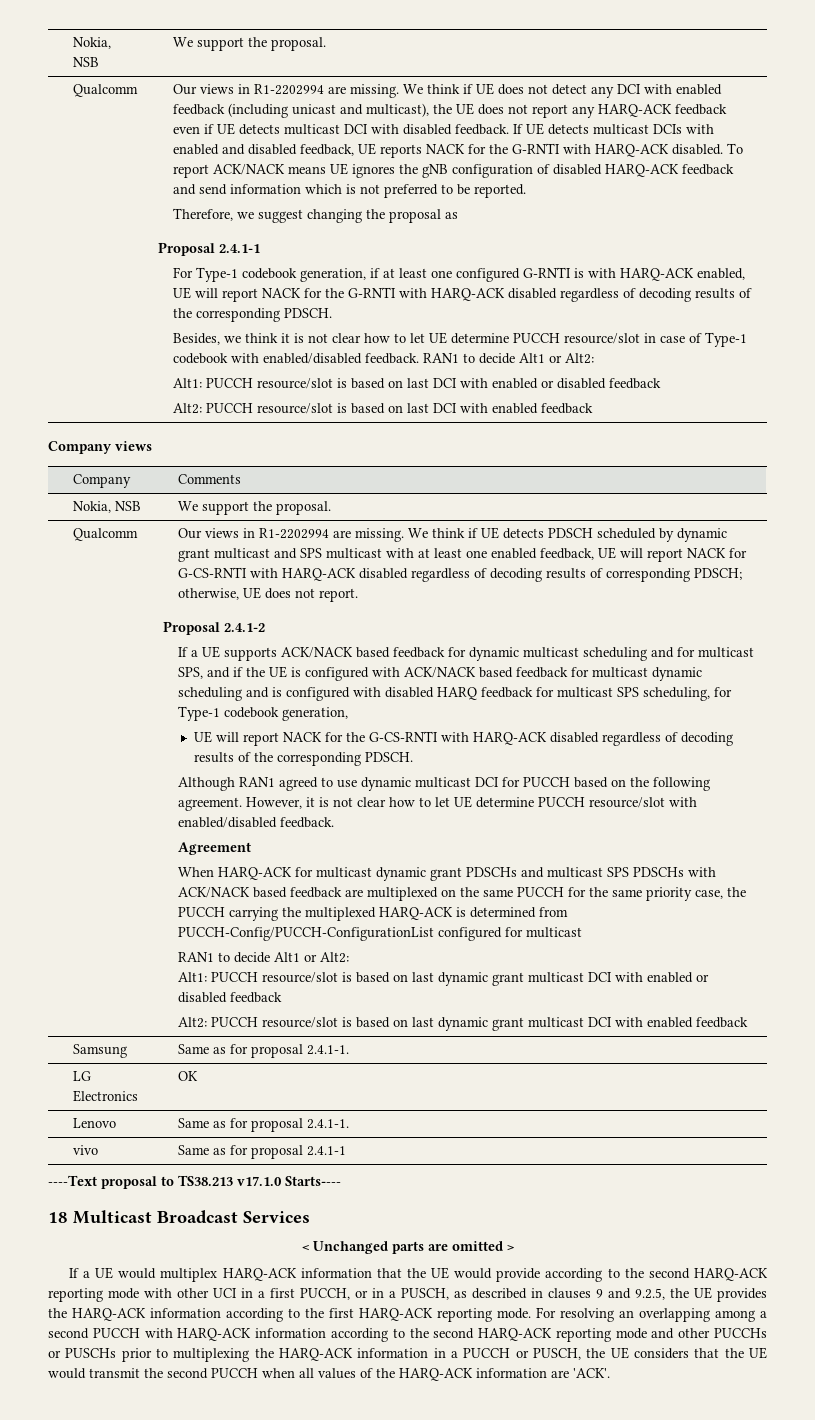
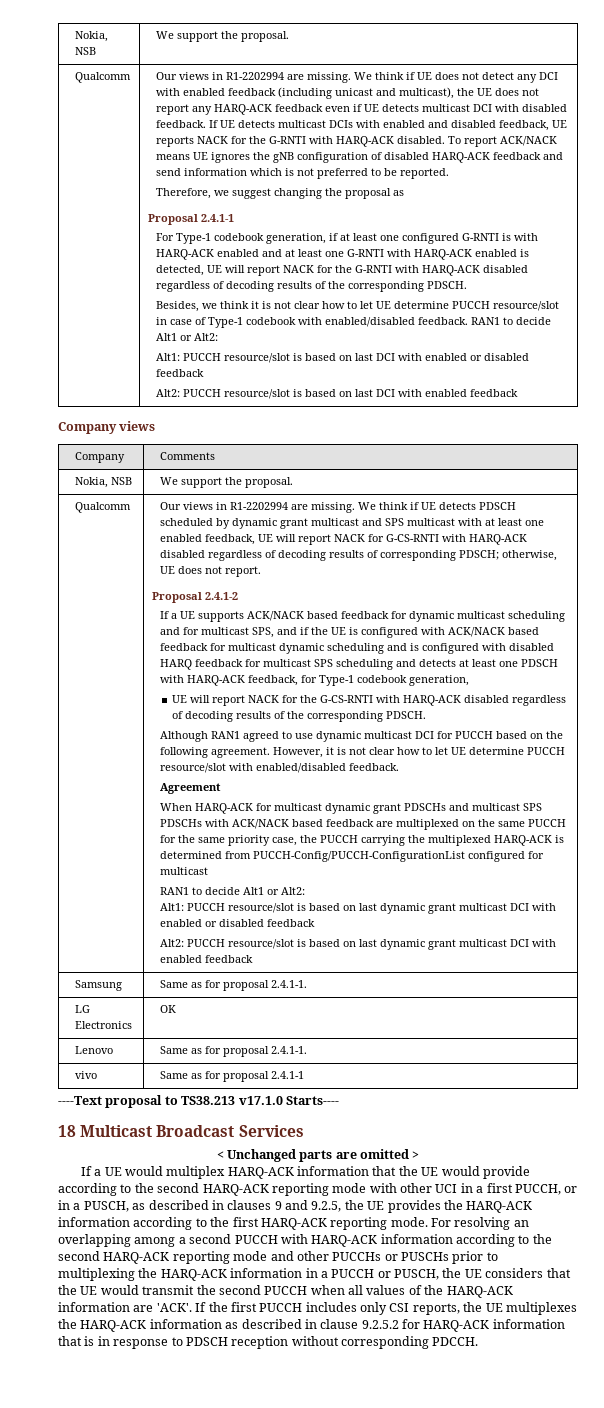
- For Type-1 codebook generation, if at least one configured G-RNTI is with HARQ-ACK enabled, UE will report NACK for the G-RNTI with HARQ-ACK disabled regardless of decoding results of the corresponding PDSCH.
+ For Type-1 codebook generation, if at least one configured G-RNTI is with HARQ-ACK enabled and at least one G-RNTI with HARQ-ACK enabled is detected, UE will report NACK for the G-RNTI with HARQ-ACK disabled regardless of decoding results of the corresponding PDSCH.
- If a UE supports ACK/NACK based feedback for dynamic multicast scheduling and for multicast SPS, and if the UE is configured with ACK/NACK based feedback for multicast dynamic scheduling and is configured with disabled HARQ feedback for multicast SPS scheduling, for Type-1 codebook generation,
+ If a UE supports ACK/NACK based feedback for dynamic multicast scheduling and for multicast SPS, and if the UE is configured with ACK/NACK based feedback for multicast dynamic scheduling and is configured with disabled HARQ feedback for multicast SPS scheduling and detects at least one PDSCH with HARQ-ACK feedback, for Type-1 codebook generation,
+ If the first PUCCH includes only CSI reports, the UE multiplexes the HARQ-ACK information as described in clause 9.2.5.2 for HARQ-ACK information that is in response to PDSCH reception without corresponding PDCCH.

